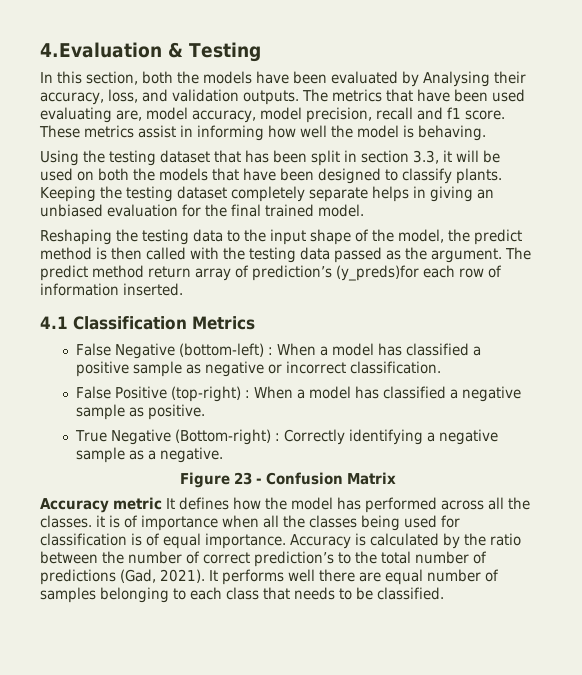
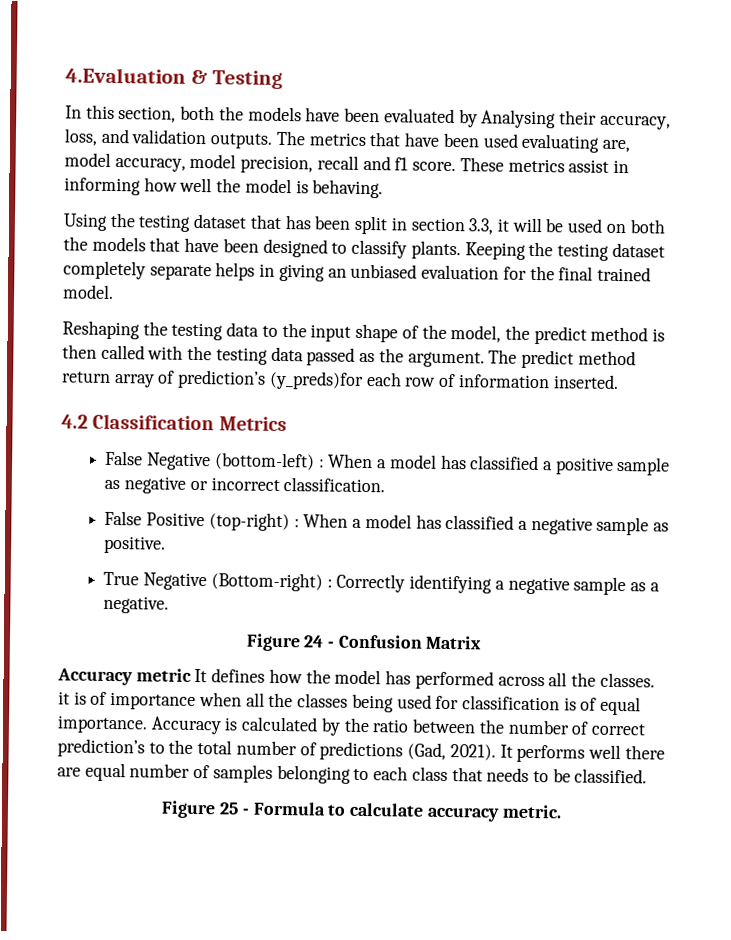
- 4.1 Classification Metrics
+ 4.2 Classification Metrics
- Figure 23 - Confusion Matrix
+ Figure 24 - Confusion Matrix
+ Figure 25 - Formula to calculate accuracy metric.

